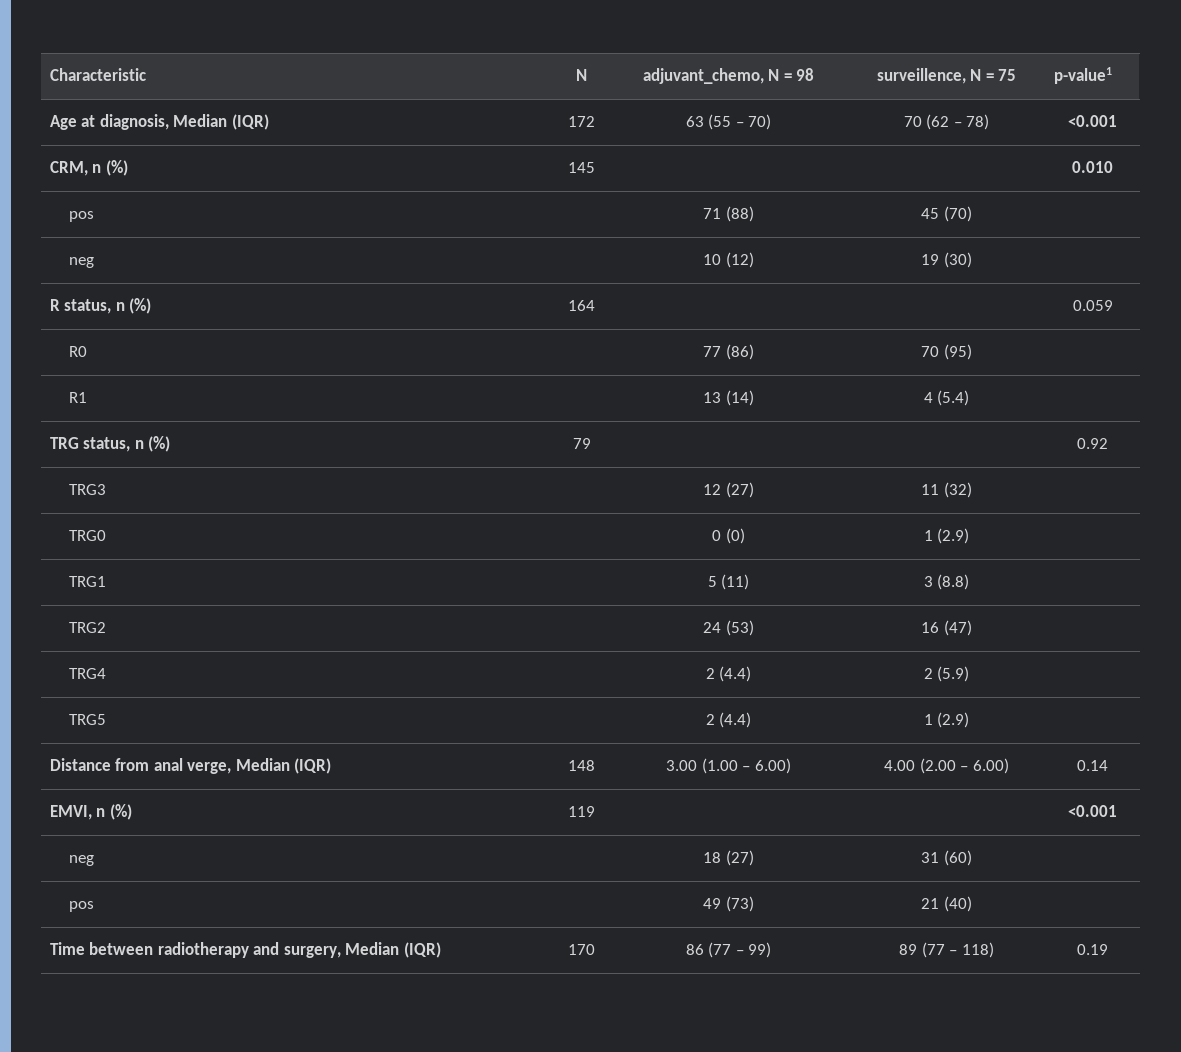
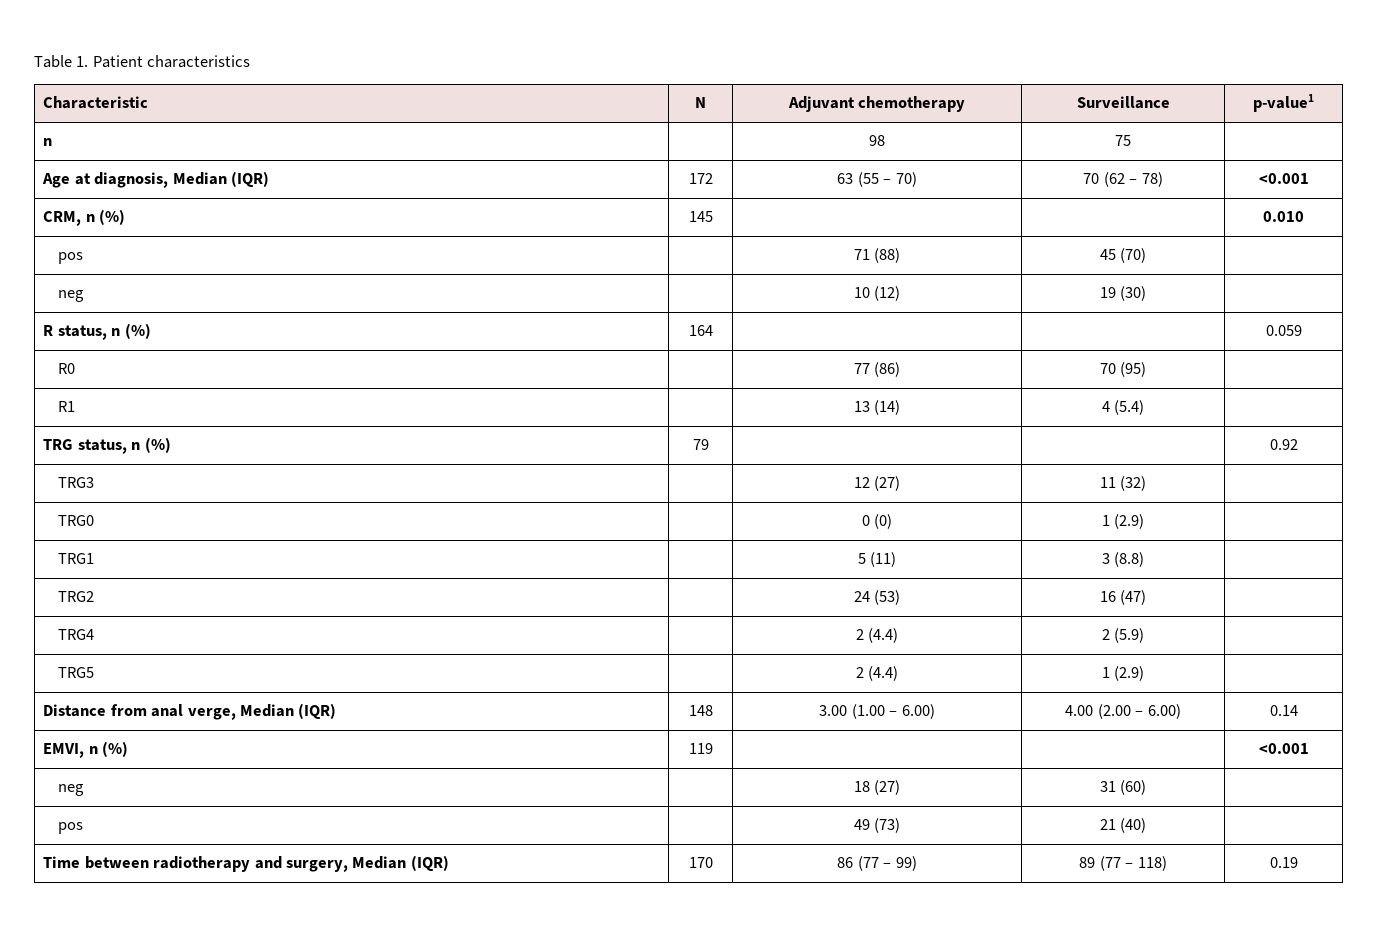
- Characteristic | N | adjuvant_chemo, N = 98 | surveillence, N = 75 | p-value1
+ Table 1. Patient characteristics
+ Characteristic | N | Adjuvant chemotherapy | Surveillance | p-value1
+ n | | 98 | 75 |

